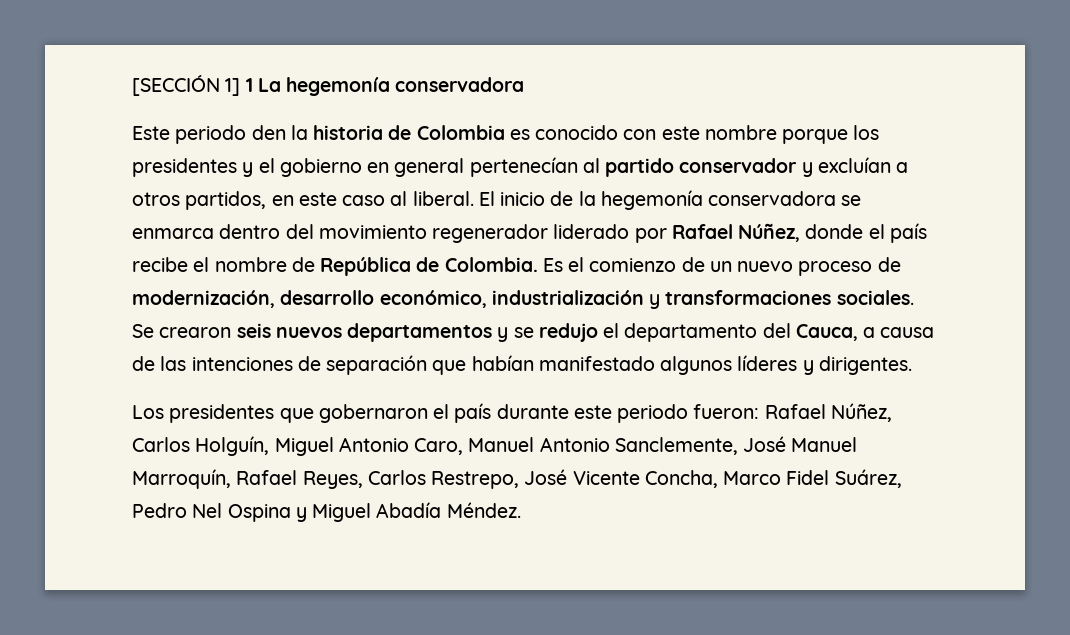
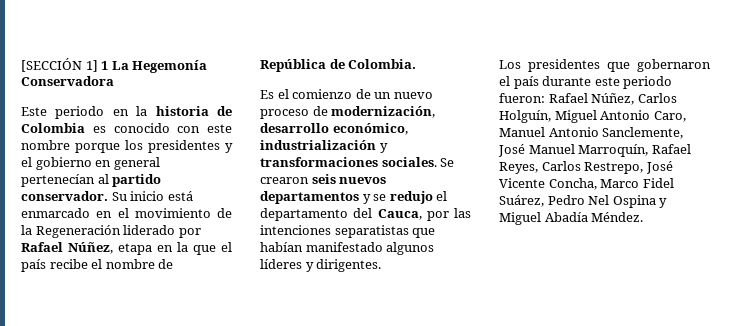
- [SECCIÓN 1] 1 La hegemonía conservadora
+ [SECCIÓN 1] 1 La Hegemonía Conservadora
- Este periodo den la historia de Colombia es conocido con este nombre porque los presidentes y el gobierno en general pertenecían al partido conservador y excluían a otros partidos, en este caso al liberal. El inicio de la hegemonía conservadora se enmarca dentro del movimiento regenerador liderado por Rafael Núñez, donde el país recibe el nombre de República de Colombia. Es el comienzo de un nuevo proceso de modernización, desarrollo económico, industrialización y transformaciones sociales.
+ Este periodo en la historia de Colombia es conocido con este nombre porque los presidentes y el gobierno en general pertenecían al partido conservador. Su inicio está enmarcado en el movimiento de la Regeneración liderado por Rafael Núñez, etapa en la que el país recibe el nombre de República de Colombia.
+ Es el comienzo de un nuevo proceso de modernización, desarrollo económico, industrialización y transformaciones sociales.
- Se crearon seis nuevos departamentos y se redujo el departamento del Cauca, a causa de las intenciones de separación que habían manifestado algunos líderes y dirigentes.
+ Se crearon seis nuevos departamentos y se redujo el departamento del Cauca, por las intenciones separatistas que habían manifestado algunos líderes y dirigentes.

